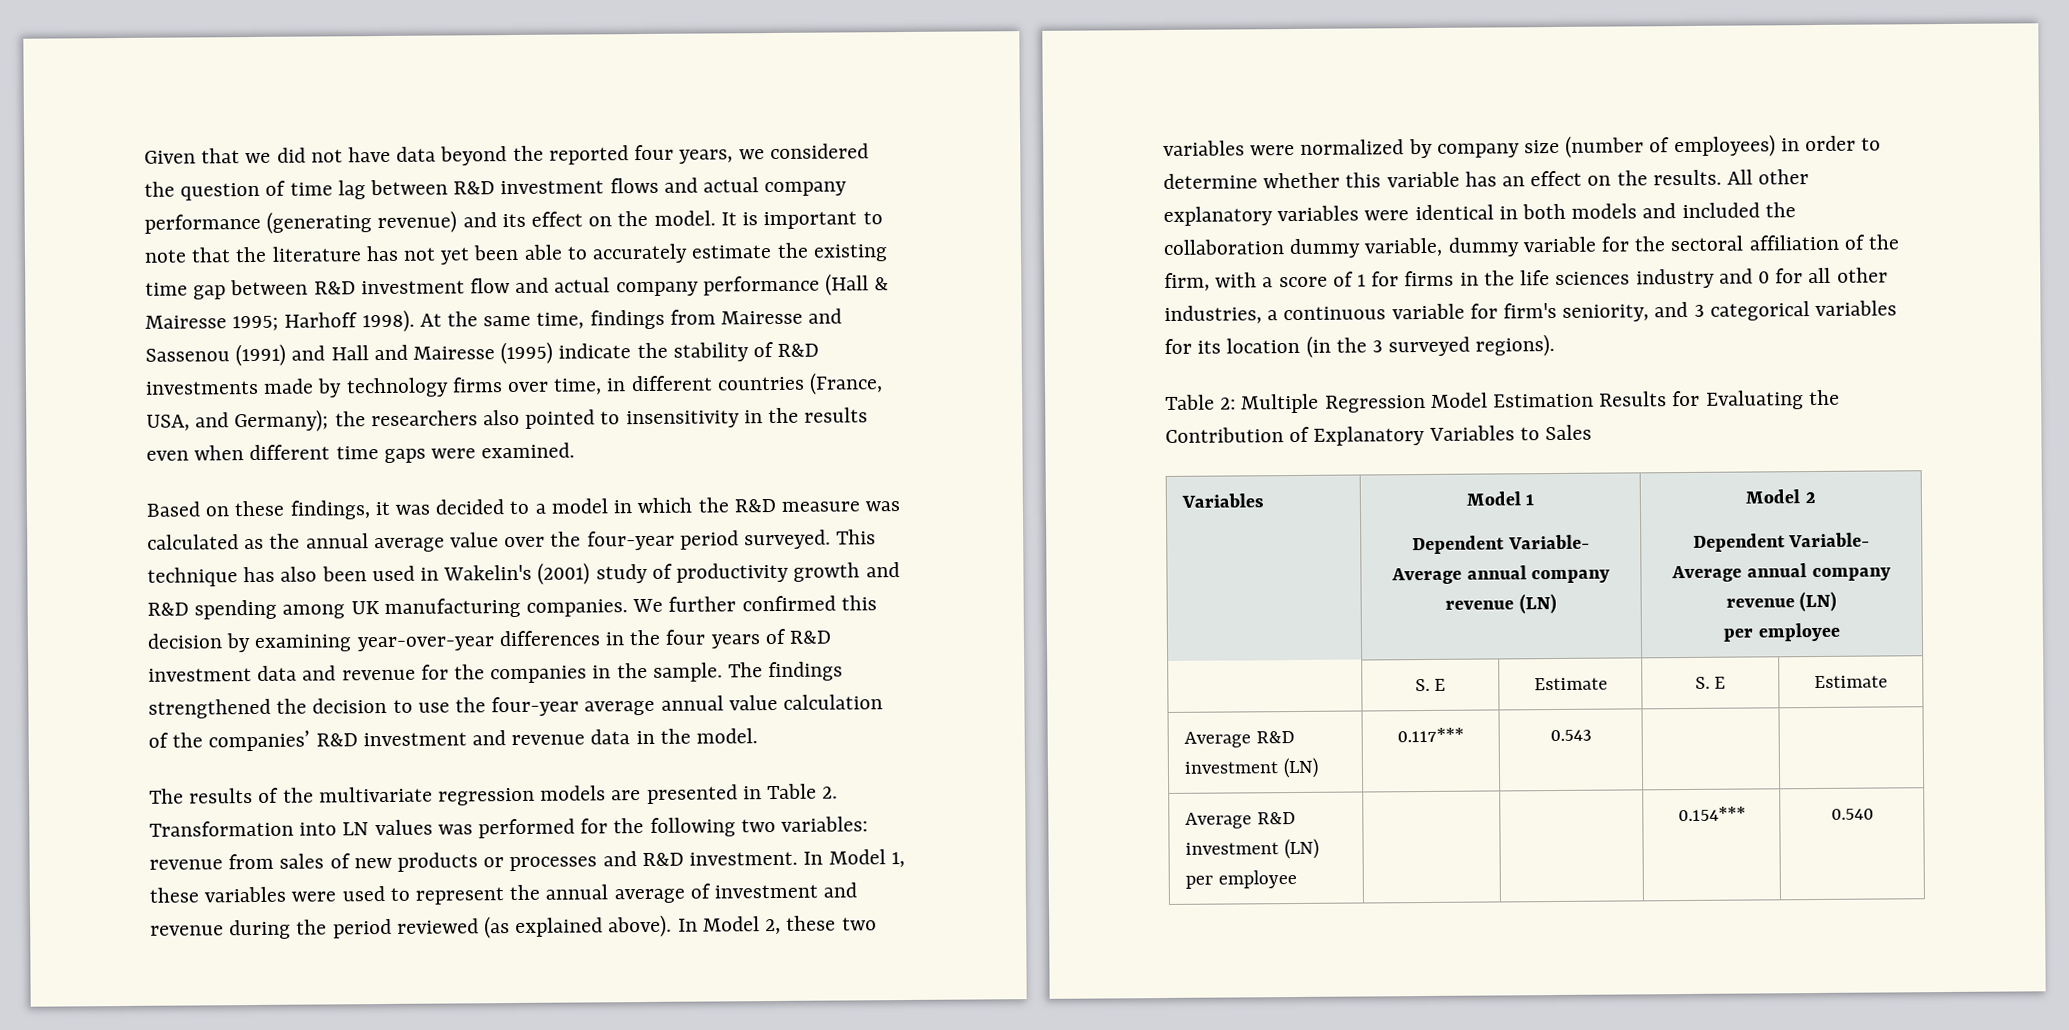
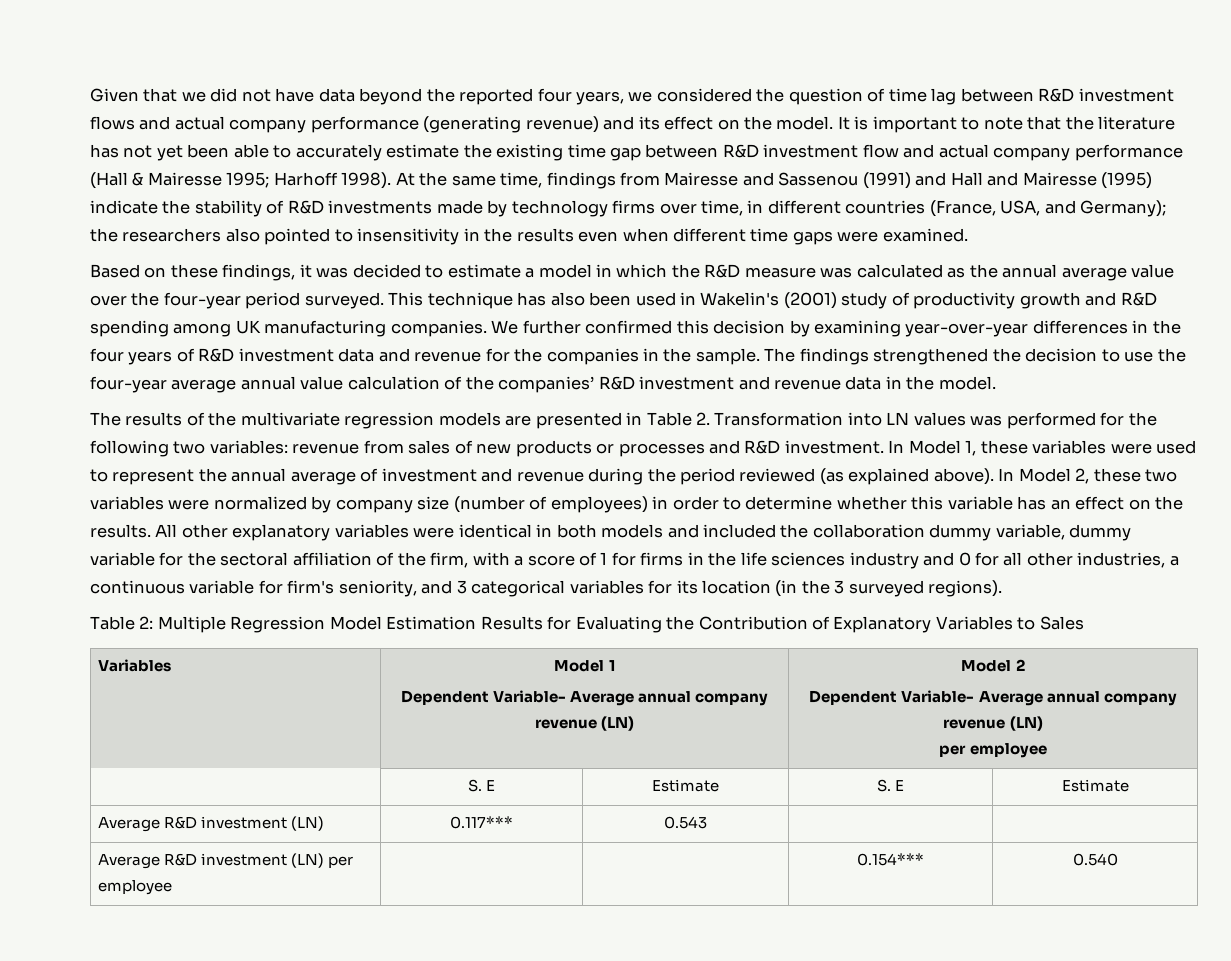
- Based on these findings, it was decided to a model in which the R&D measure was calculated as the annual average value over the four-year period surveyed.
+ Based on these findings, it was decided to estimate a model in which the R&D measure was calculated as the annual average value over the four-year period surveyed.

